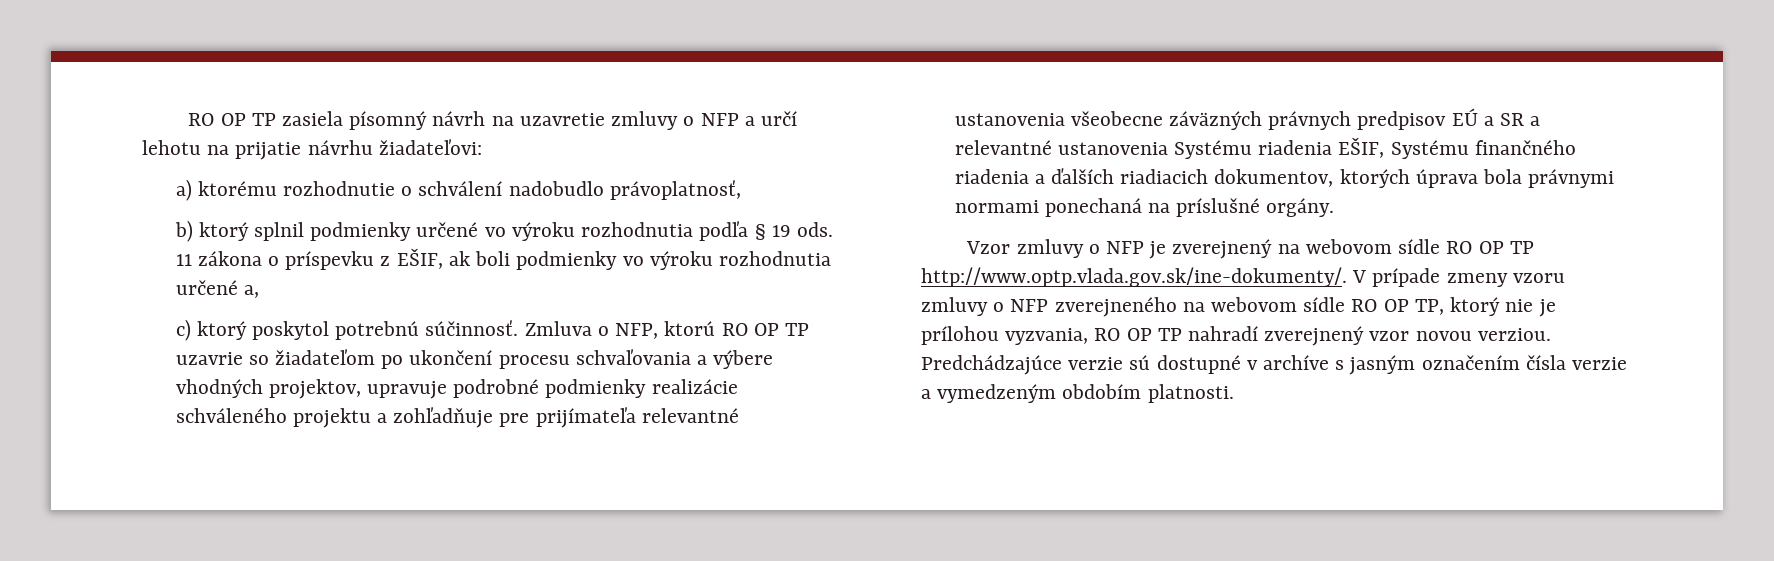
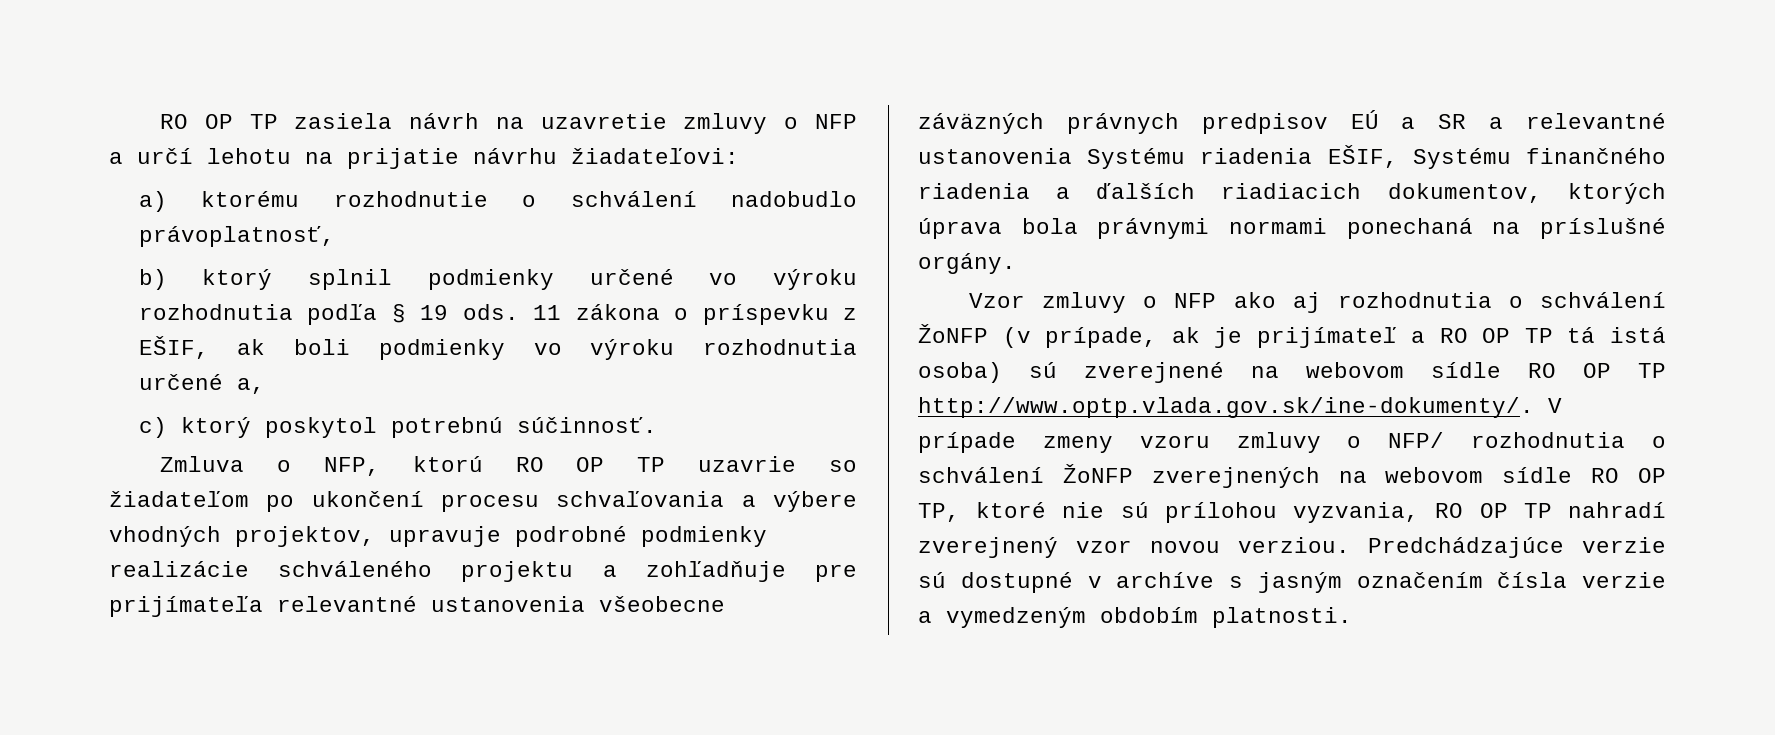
- RO OP TP zasiela písomný návrh na uzavretie zmluvy o NFP a určí lehotu na prijatie návrhu žiadateľovi:
+ RO OP TP zasiela návrh na uzavretie zmluvy o NFP a určí lehotu na prijatie návrhu žiadateľovi:
- c) ktorý poskytol potrebnú súčinnosť. Zmluva o NFP, ktorú RO OP TP uzavrie so žiadateľom po ukončení procesu schvaľovania a výbere vhodných projektov, upravuje podrobné podmienky realizácie schváleného projektu a zohľadňuje pre prijímateľa relevantné ustanovenia všeobecne záväzných právnych predpisov EÚ a SR a relevantné ustanovenia Systému riadenia EŠIF, Systému finančného riadenia a ďalších riadiacich dokumentov, ktorých úprava bola právnymi normami ponechaná na príslušné orgány.
+ c) ktorý poskytol potrebnú súčinnosť.
+ Zmluva o NFP, ktorú RO OP TP uzavrie so žiadateľom po ukončení procesu schvaľovania a výbere vhodných projektov, upravuje podrobné podmienky realizácie schváleného projektu a zohľadňuje pre prijímateľa relevantné ustanovenia všeobecne záväzných právnych predpisov EÚ a SR a relevantné ustanovenia Systému riadenia EŠIF, Systému finančného riadenia a ďalších riadiacich dokumentov, ktorých úprava bola právnymi normami ponechaná na príslušné orgány.
- Vzor zmluvy o NFP je zverejnený na webovom sídle RO OP TP http://www.optp.vlada.gov.sk/ine-dokumenty/. V prípade zmeny vzoru zmluvy o NFP zverejneného na webovom sídle RO OP TP, ktorý nie je prílohou vyzvania, RO OP TP nahradí zverejnený vzor novou verziou.
+ Vzor zmluvy o NFP ako aj rozhodnutia o schválení ŽoNFP (v prípade, ak je prijímateľ a RO OP TP tá istá osoba) sú zverejnené na webovom sídle RO OP TP http://www.optp.vlada.gov.sk/ine-dokumenty/. V prípade zmeny vzoru zmluvy o NFP/ rozhodnutia o schválení ŽoNFP zverejnených na webovom sídle RO OP TP, ktoré nie sú prílohou vyzvania, RO OP TP nahradí zverejnený vzor novou verziou.

